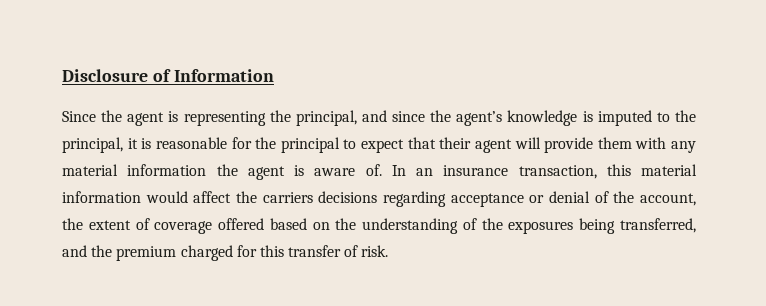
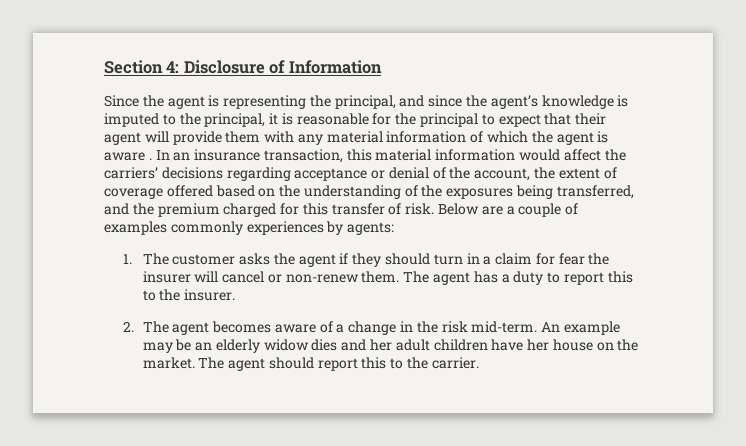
- Disclosure of Information
+ Section 4: Disclosure of Information
- Since the agent is representing the principal, and since the agent’s knowledge is imputed to the principal, it is reasonable for the principal to expect that their agent will provide them with any material information the agent is aware of.
+ Since the agent is representing the principal, and since the agent’s knowledge is imputed to the principal, it is reasonable for the principal to expect that their agent will provide them with any material information of which the agent is aware .
- In an insurance transaction, this material information would affect the carriers decisions regarding acceptance or denial of the account, the extent of coverage offered based on the understanding of the exposures being transferred, and the premium charged for this transfer of risk.
+ In an insurance transaction, this material information would affect the carriers’ decisions regarding acceptance or denial of the account, the extent of coverage offered based on the understanding of the exposures being transferred, and the premium charged for this transfer of risk.
+ Below are a couple of examples commonly experiences by agents:
+ 1. The customer asks the agent if they should turn in a claim for fear the insurer will cancel or non-renew them. The agent has a duty to report this to the insurer.
+ 2. The agent becomes aware of a change in the risk mid-term. An example may be an elderly widow dies and her adult children have her house on the market. The agent should report this to the carrier.

